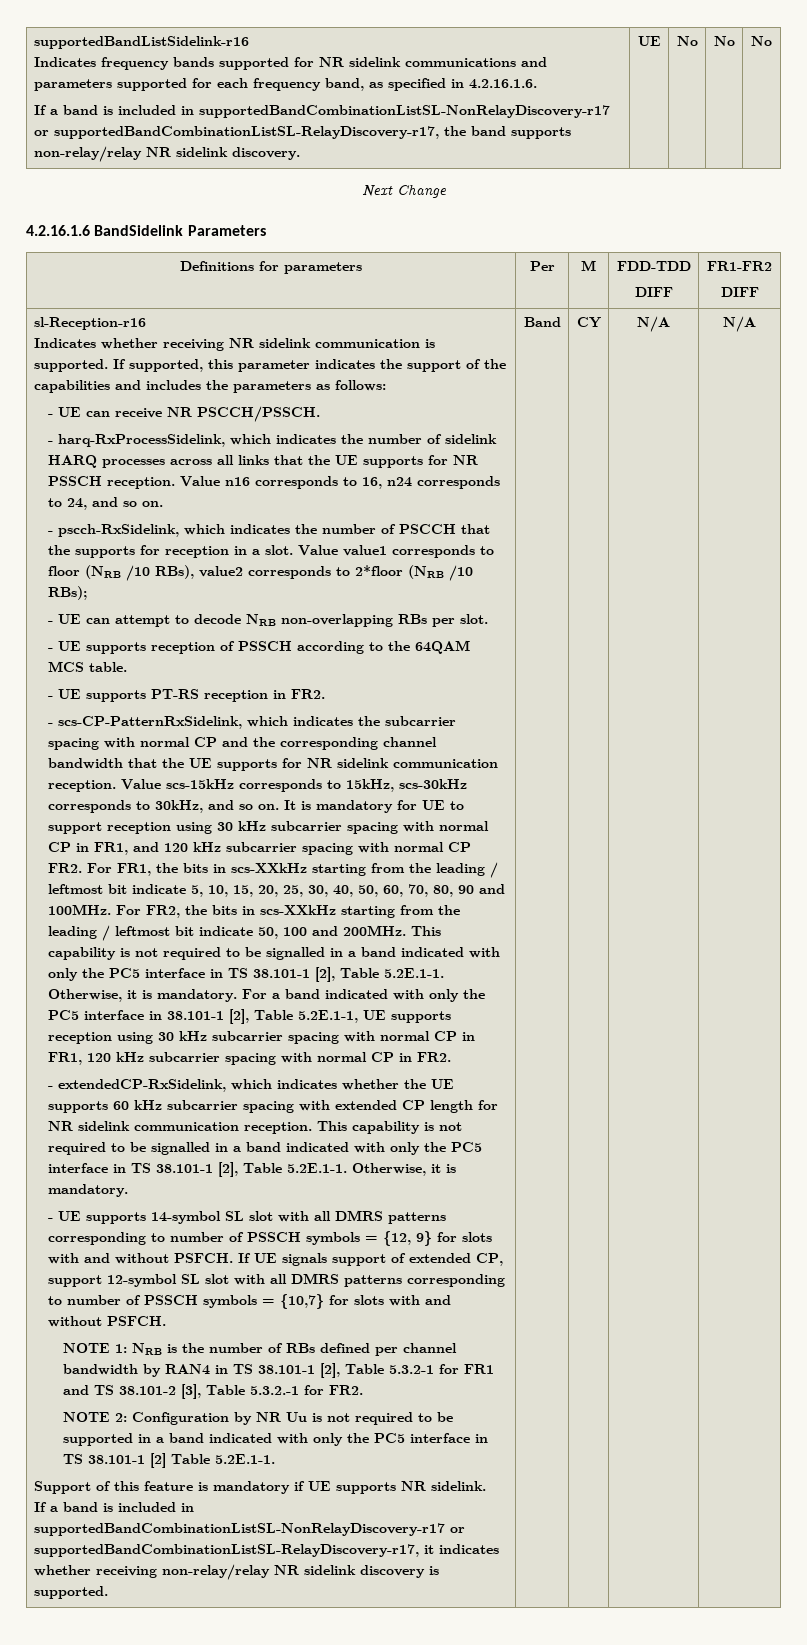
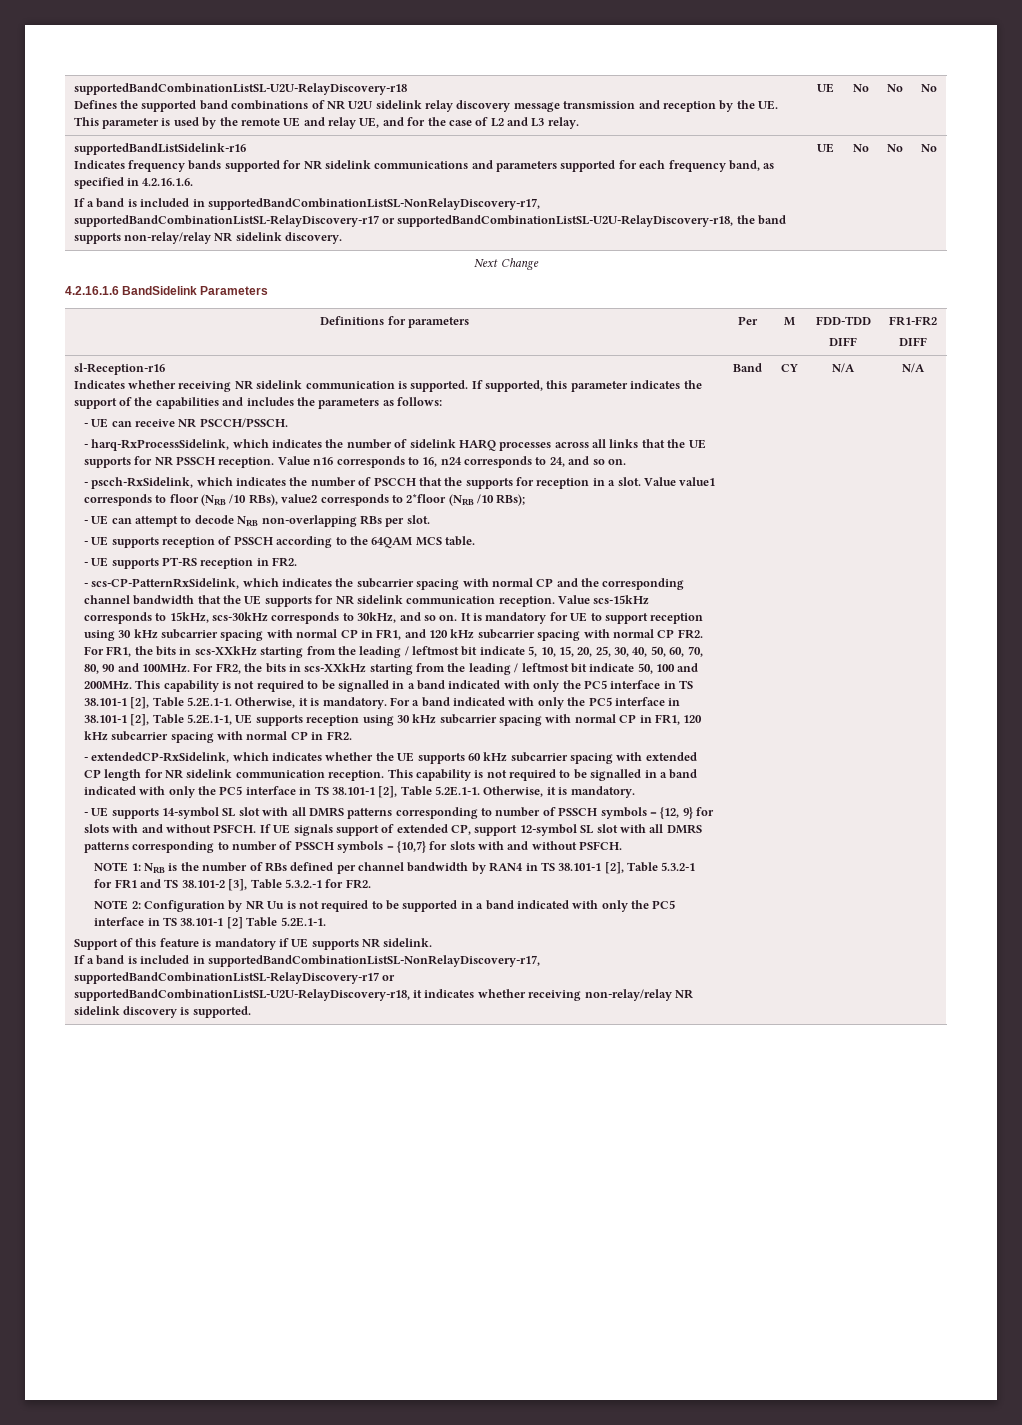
+ supportedBandCombinationListSL-U2U-RelayDiscovery-r18
+ Defines the supported band combinations of NR U2U sidelink relay discovery message transmission and reception by the UE. This parameter is used by the remote UE and relay UE, and for the case of L2 and L3 relay. | UE | No | No | No
- If a band is included in supportedBandCombinationListSL-NonRelayDiscovery-r17 or supportedBandCombinationListSL-RelayDiscovery-r17, the band supports non-relay/relay NR sidelink discovery.
+ If a band is included in supportedBandCombinationListSL-NonRelayDiscovery-r17, supportedBandCombinationListSL-RelayDiscovery-r17 or supportedBandCombinationListSL-U2U-RelayDiscovery-r18, the band supports non-relay/relay NR sidelink discovery.
- If a band is included in supportedBandCombinationListSL-NonRelayDiscovery-r17 or supportedBandCombinationListSL-RelayDiscovery-r17, it indicates whether receiving non-relay/relay NR sidelink discovery is supported.
+ If a band is included in supportedBandCombinationListSL-NonRelayDiscovery-r17, supportedBandCombinationListSL-RelayDiscovery-r17 or supportedBandCombinationListSL-U2U-RelayDiscovery-r18, it indicates whether receiving non-relay/relay NR sidelink discovery is supported.

